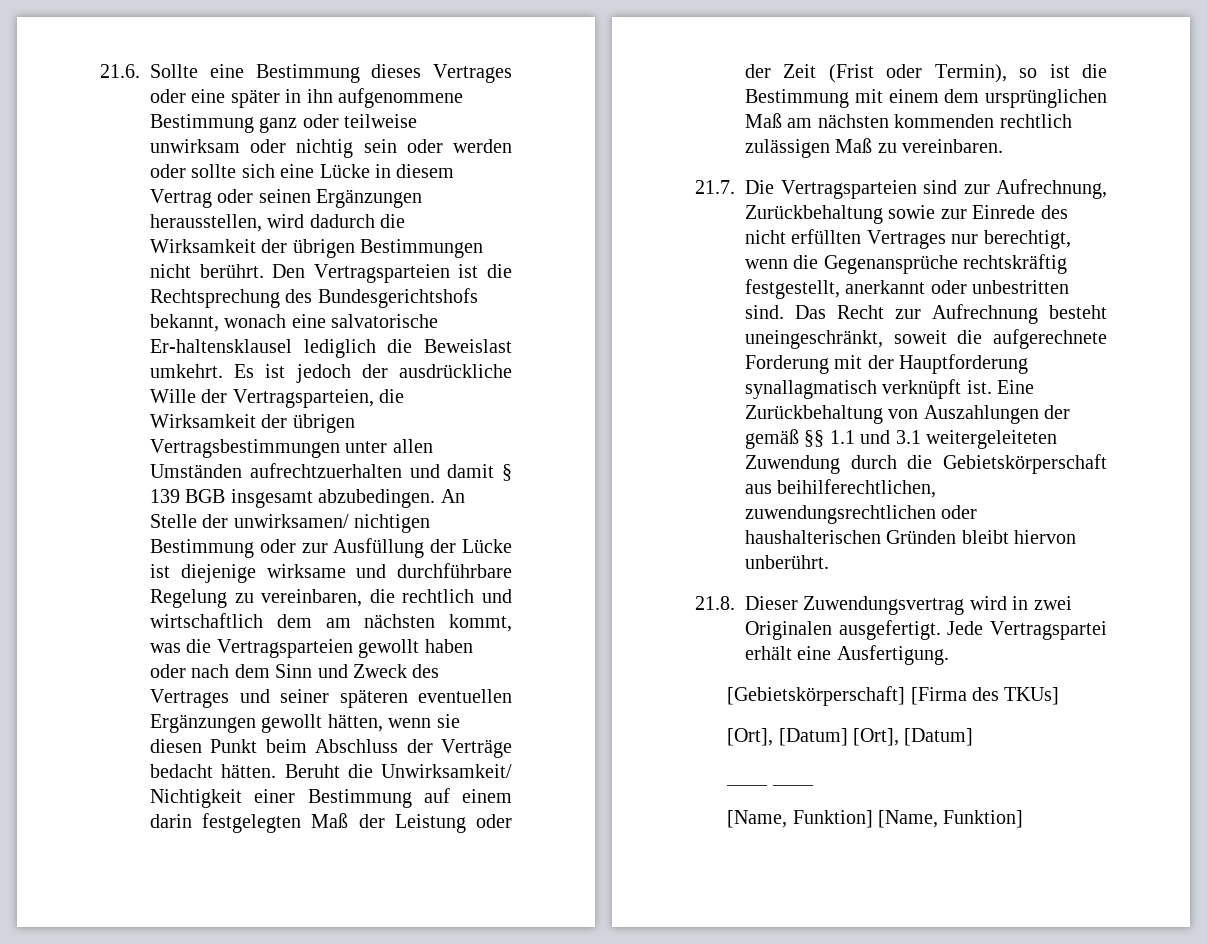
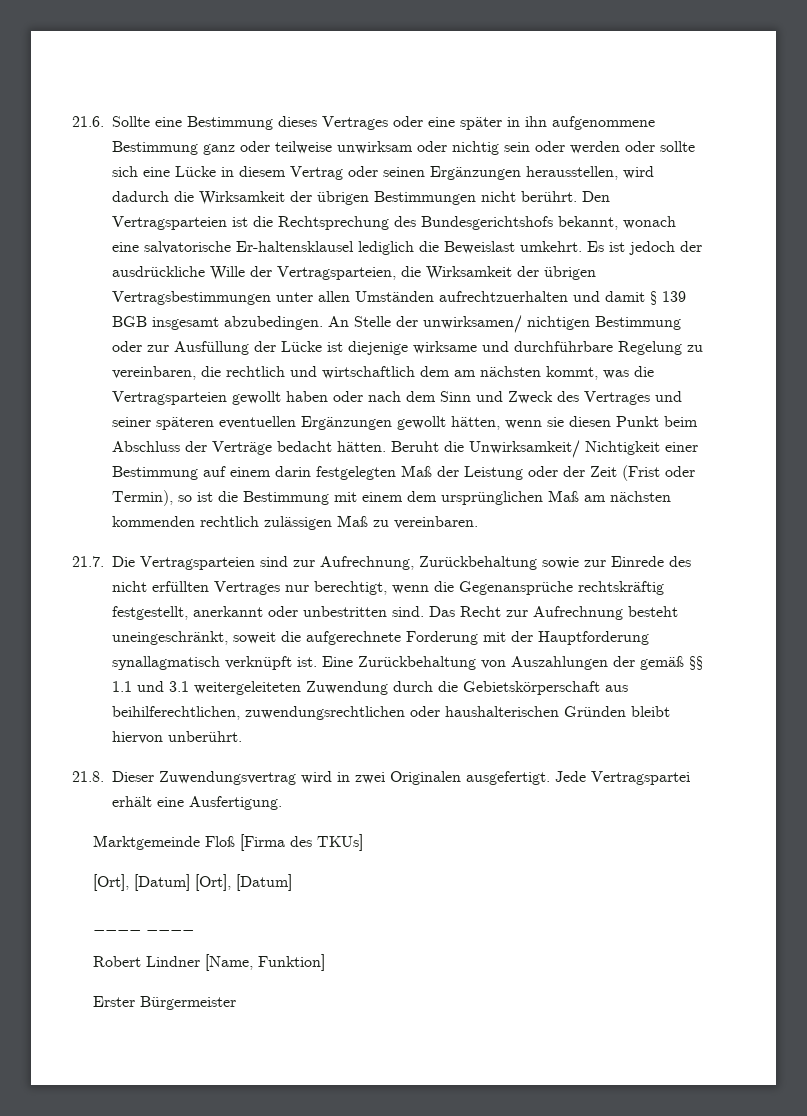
- [Gebietskörperschaft] [Firma des TKUs]
+ Marktgemeinde Floß [Firma des TKUs]
- [Name, Funktion] [Name, Funktion]
+ Robert Lindner [Name, Funktion]
+ Erster Bürgermeister

